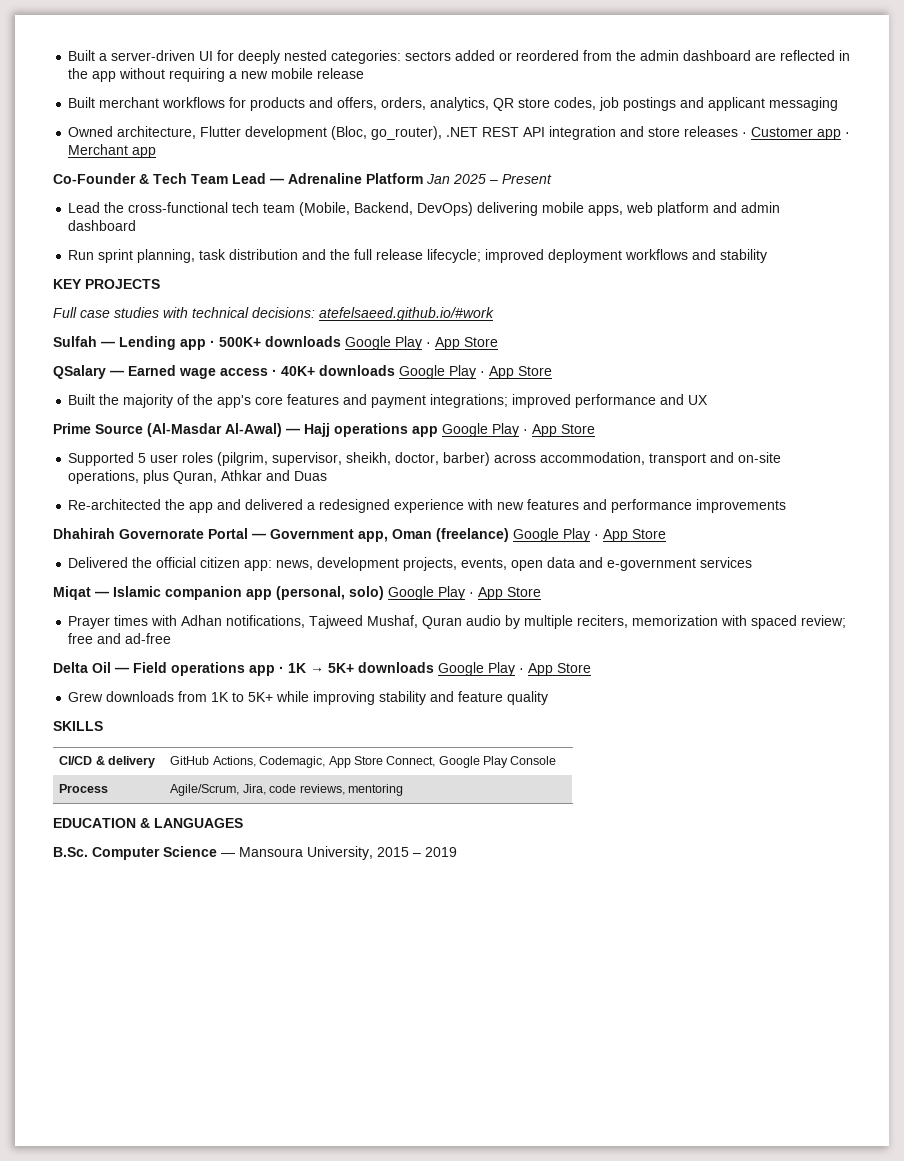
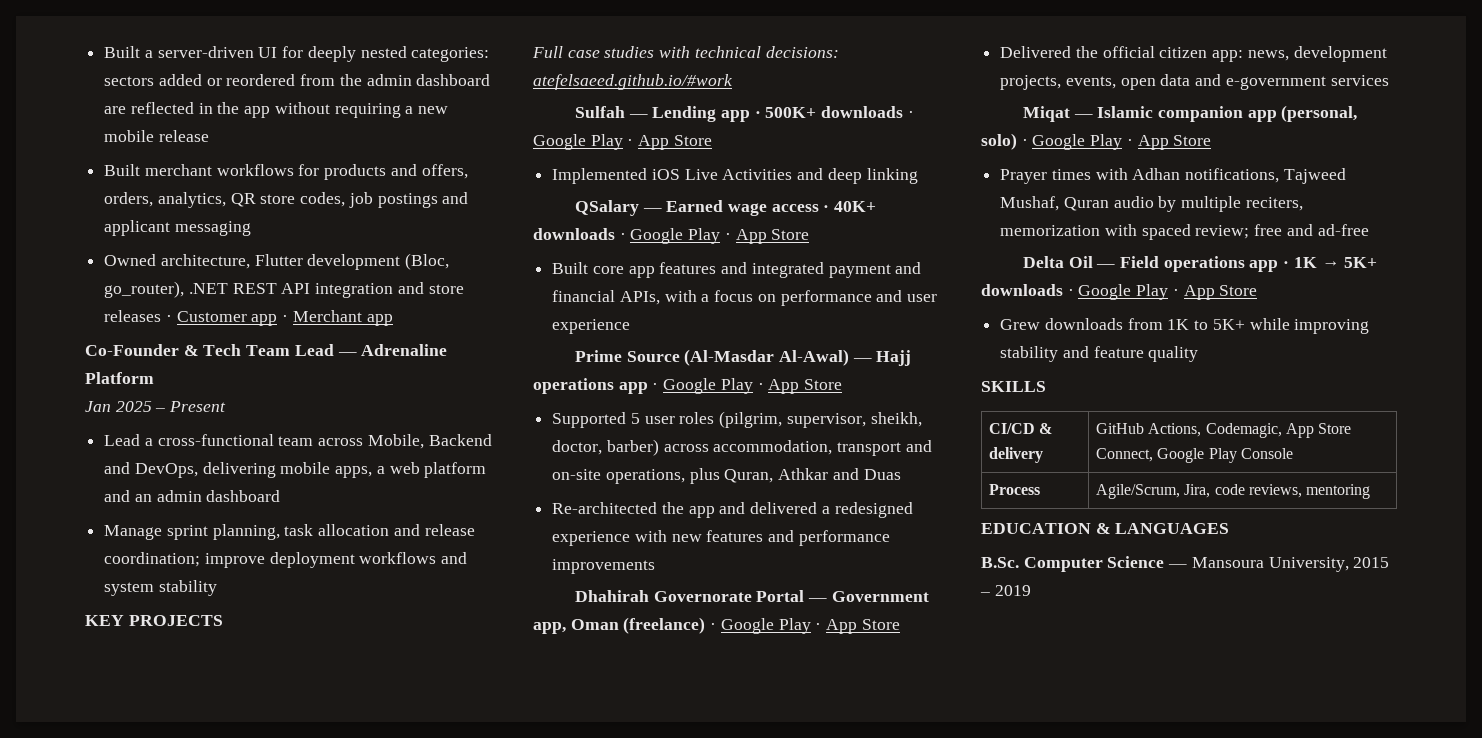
- Co-Founder & Tech Team Lead — Adrenaline Platform Jan 2025 – Present
+ Co-Founder & Tech Team Lead — Adrenaline Platform
+ Jan 2025 – Present
- Lead the cross-functional tech team (Mobile, Backend, DevOps) delivering mobile apps, web platform and admin dashboard
+ Lead a cross-functional team across Mobile, Backend and DevOps, delivering mobile apps, a web platform and an admin dashboard
- Run sprint planning, task distribution and the full release lifecycle; improved deployment workflows and stability
+ Manage sprint planning, task allocation and release coordination; improve deployment workflows and system stability
- Sulfah — Lending app · 500K+ downloads Google Play · App Store
+ Sulfah — Lending app · 500K+ downloads · Google Play · App Store
+ Implemented iOS Live Activities and deep linking
- QSalary — Earned wage access · 40K+ downloads Google Play · App Store
+ QSalary — Earned wage access · 40K+ downloads · Google Play · App Store
- Built the majority of the app's core features and payment integrations; improved performance and UX
+ Built core app features and integrated payment and financial APIs, with a focus on performance and user experience
- Prime Source (Al-Masdar Al-Awal) — Hajj operations app Google Play · App Store
+ Prime Source (Al-Masdar Al-Awal) — Hajj operations app · Google Play · App Store
- Dhahirah Governorate Portal — Government app, Oman (freelance) Google Play · App Store
+ Dhahirah Governorate Portal — Government app, Oman (freelance) · Google Play · App Store
- Miqat — Islamic companion app (personal, solo) Google Play · App Store
+ Miqat — Islamic companion app (personal, solo) · Google Play · App Store
- Delta Oil — Field operations app · 1K → 5K+ downloads Google Play · App Store
+ Delta Oil — Field operations app · 1K → 5K+ downloads · Google Play · App Store

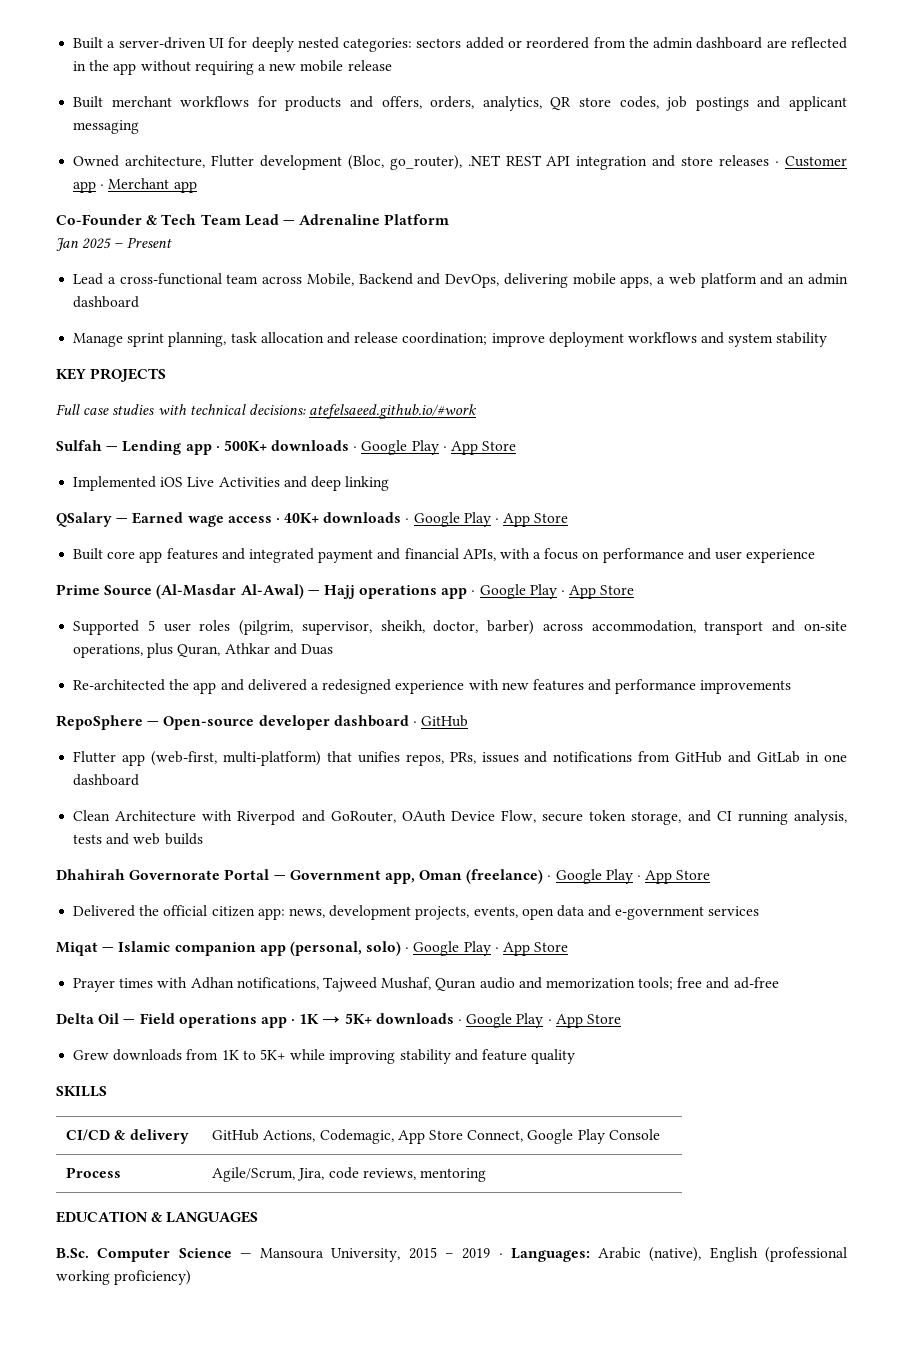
+ RepoSphere — Open-source developer dashboard · GitHub
+ Flutter app (web-first, multi-platform) that unifies repos, PRs, issues and notifications from GitHub and GitLab in one dashboard
+ Clean Architecture with Riverpod and GoRouter, OAuth Device Flow, secure token storage, and CI running analysis, tests and web builds
- Prayer times with Adhan notifications, Tajweed Mushaf, Quran audio by multiple reciters, memorization with spaced review; free and ad-free
+ Prayer times with Adhan notifications, Tajweed Mushaf, Quran audio and memorization tools; free and ad-free
- B.Sc. Computer Science — Mansoura University, 2015 – 2019
+ B.Sc. Computer Science — Mansoura University, 2015 – 2019 · Languages: Arabic (native), English (professional working proficiency)

